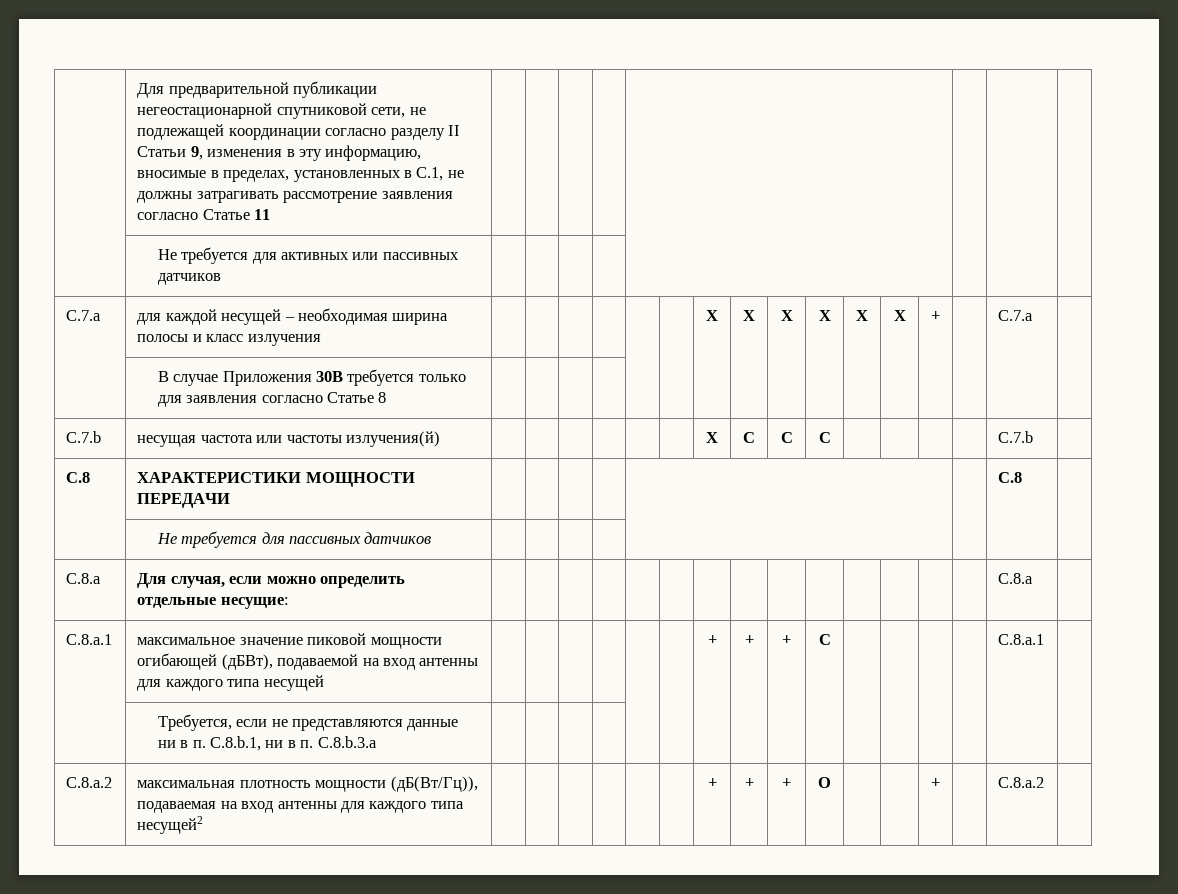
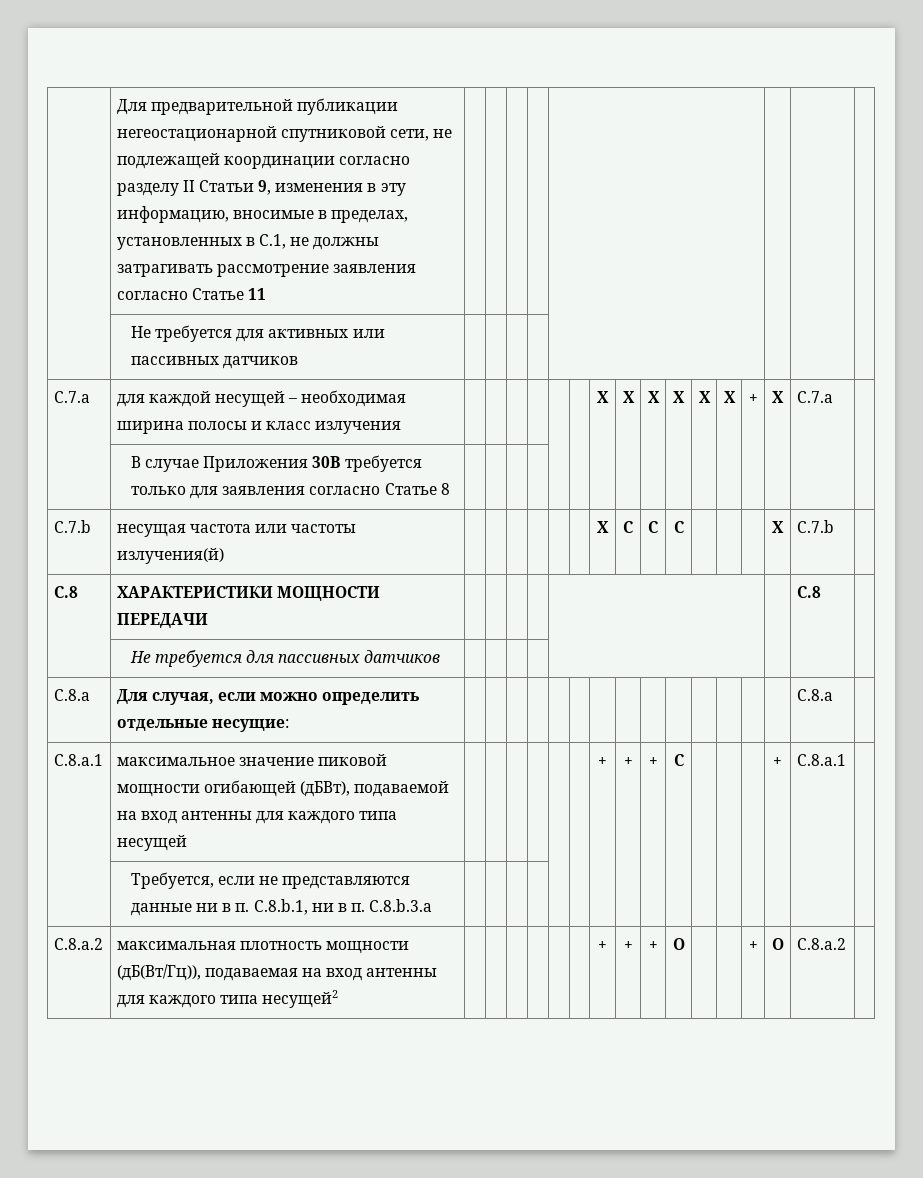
- C.7.a | для каждой несущей – необходимая ширина полосы и класс излучения | | | | | | | X | X | X | X | X | X | + | | C.7.a |
+ C.7.a | для каждой несущей – необходимая ширина полосы и класс излучения | | | | | | | X | X | X | X | X | X | + | Х | C.7.a |
- C.7.b | несущая частота или частоты излучения(й) | | | | | | | X | C | C | C | | | | | C.7.b |
+ C.7.b | несущая частота или частоты излучения(й) | | | | | | | X | C | C | C | | | | Х | C.7.b |
- C.8.a.1 | максимальное значение пиковой мощности огибающей (дБВт), подаваемой на вход антенны для каждого типа несущей | | | | | | | + | + | + | C | | | | | C.8.a.1 |
+ C.8.a.1 | максимальное значение пиковой мощности огибающей (дБВт), подаваемой на вход антенны для каждого типа несущей | | | | | | | + | + | + | C | | | | + | C.8.a.1 |
- C.8.a.2 | максимальная плотность мощности (дБ(Вт/Гц)), подаваемая на вход антенны для каждого типа несущей2 | | | | | | | + | + | + | O | | | + | | C.8.a.2 |
+ C.8.a.2 | максимальная плотность мощности (дБ(Вт/Гц)), подаваемая на вход антенны для каждого типа несущей2 | | | | | | | + | + | + | O | | | + | O | C.8.a.2 |

